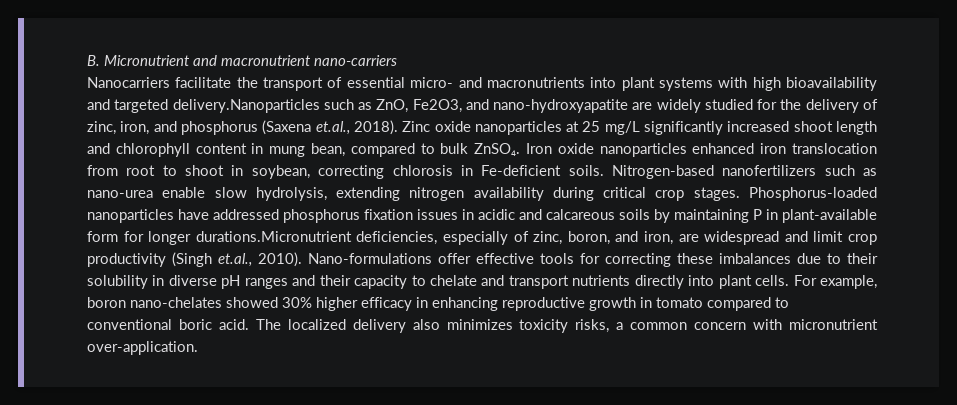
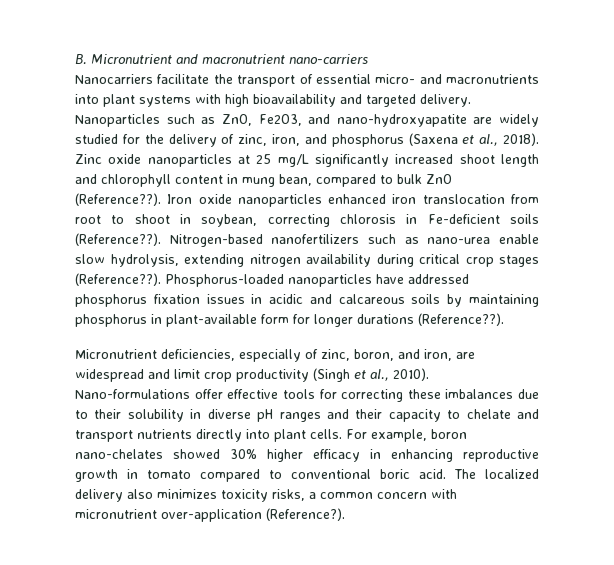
- Nanocarriers facilitate the transport of essential micro- and macronutrients into plant systems with high bioavailability and targeted delivery.Nanoparticles such as ZnO, Fe2O3, and nano-hydroxyapatite are widely studied for the delivery of zinc, iron, and phosphorus (Saxena et.al., 2018).
+ Nanocarriers facilitate the transport of essential micro- and macronutrients into plant systems with high bioavailability and targeted delivery. Nanoparticles such as ZnO, Fe2O3, and nano-hydroxyapatite are widely studied for the delivery of zinc, iron, and phosphorus (Saxena et al., 2018).
- Zinc oxide nanoparticles at 25 mg/L significantly increased shoot length and chlorophyll content in mung bean, compared to bulk ZnSO₄.
+ Zinc oxide nanoparticles at 25 mg/L significantly increased shoot length and chlorophyll content in mung bean, compared to bulk ZnO (Reference??).
- Iron oxide nanoparticles enhanced iron translocation from root to shoot in soybean, correcting chlorosis in Fe-deficient soils.
+ Iron oxide nanoparticles enhanced iron translocation from root to shoot in soybean, correcting chlorosis in Fe-deficient soils (Reference??).
- Nitrogen-based nanofertilizers such as nano-urea enable slow hydrolysis, extending nitrogen availability during critical crop stages.
+ Nitrogen-based nanofertilizers such as nano-urea enable slow hydrolysis, extending nitrogen availability during critical crop stages (Reference??).
- Phosphorus-loaded nanoparticles have addressed phosphorus fixation issues in acidic and calcareous soils by maintaining P in plant-available form for longer durations.Micronutrient deficiencies, especially of zinc, boron, and iron, are widespread and limit crop productivity (Singh et.al., 2010).
+ Phosphorus-loaded nanoparticles have addressed phosphorus fixation issues in acidic and calcareous soils by maintaining phosphorus in plant-available form for longer durations (Reference??).
+ Micronutrient deficiencies, especially of zinc, boron, and iron, are widespread and limit crop productivity (Singh et al., 2010).
- The localized delivery also minimizes toxicity risks, a common concern with micronutrient over-application.
+ The localized delivery also minimizes toxicity risks, a common concern with micronutrient over-application (Reference?).

